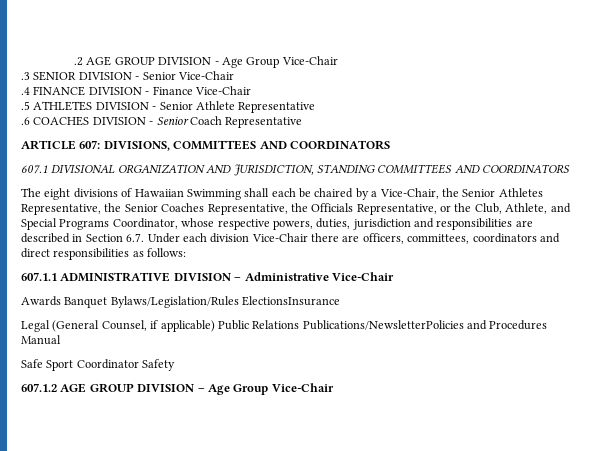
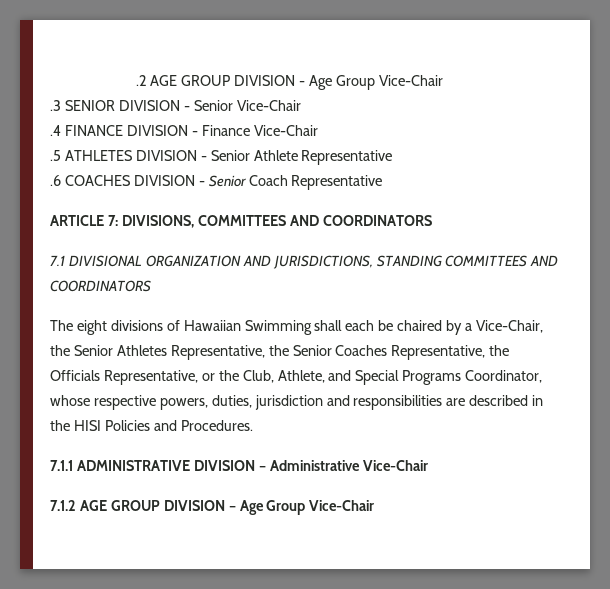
- ARTICLE 607: DIVISIONS, COMMITTEES AND COORDINATORS
+ ARTICLE 7: DIVISIONS, COMMITTEES AND COORDINATORS
- 607.1 DIVISIONAL ORGANIZATION AND JURISDICTION, STANDING COMMITTEES AND COORDINATORS
+ 7.1 DIVISIONAL ORGANIZATION AND JURISDICTIONS, STANDING COMMITTEES AND COORDINATORS
- The eight divisions of Hawaiian Swimming shall each be chaired by a Vice-Chair, the Senior Athletes Representative, the Senior Coaches Representative, the Officials Representative, or the Club, Athlete, and Special Programs Coordinator, whose respective powers, duties, jurisdiction and responsibilities are described in Section 6.7. Under each division Vice-Chair there are officers, committees, coordinators and direct responsibilities as follows:
- 607.1.1 ADMINISTRATIVE DIVISION – Administrative Vice-Chair
+ The eight divisions of Hawaiian Swimming shall each be chaired by a Vice-Chair, the Senior Athletes Representative, the Senior Coaches Representative, the Officials Representative, or the Club, Athlete, and Special Programs Coordinator, whose respective powers, duties, jurisdiction and responsibilities are described in the HISI Policies and Procedures.
+ 7.1.1 ADMINISTRATIVE DIVISION – Administrative Vice-Chair
- Awards Banquet Bylaws/Legislation/Rules ElectionsInsurance
- Legal (General Counsel, if applicable) Public Relations Publications/NewsletterPolicies and Procedures Manual
- Safe Sport Coordinator Safety
- 607.1.2 AGE GROUP DIVISION – Age Group Vice-Chair
+ 7.1.2 AGE GROUP DIVISION – Age Group Vice-Chair

